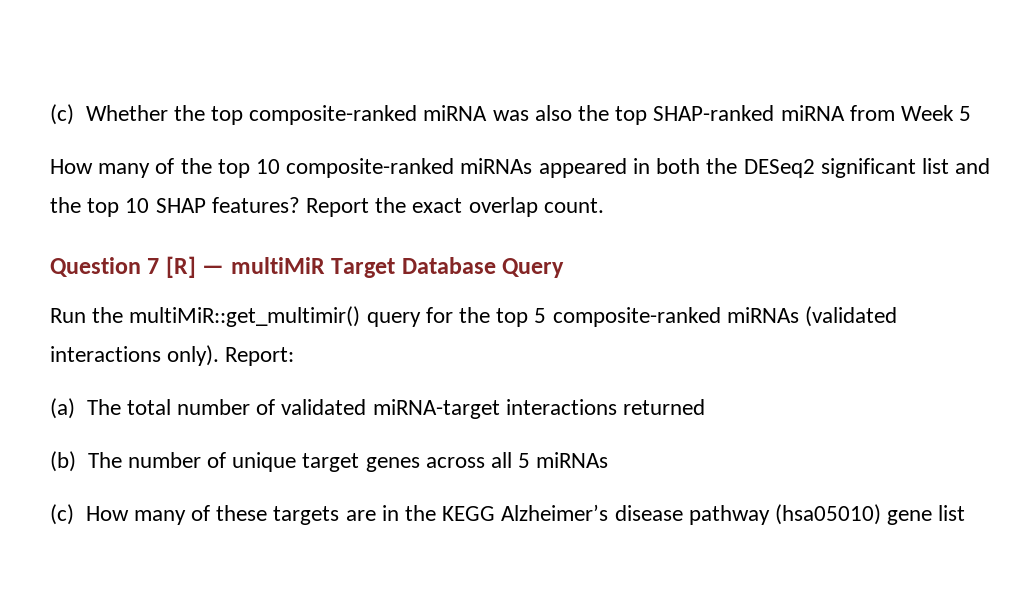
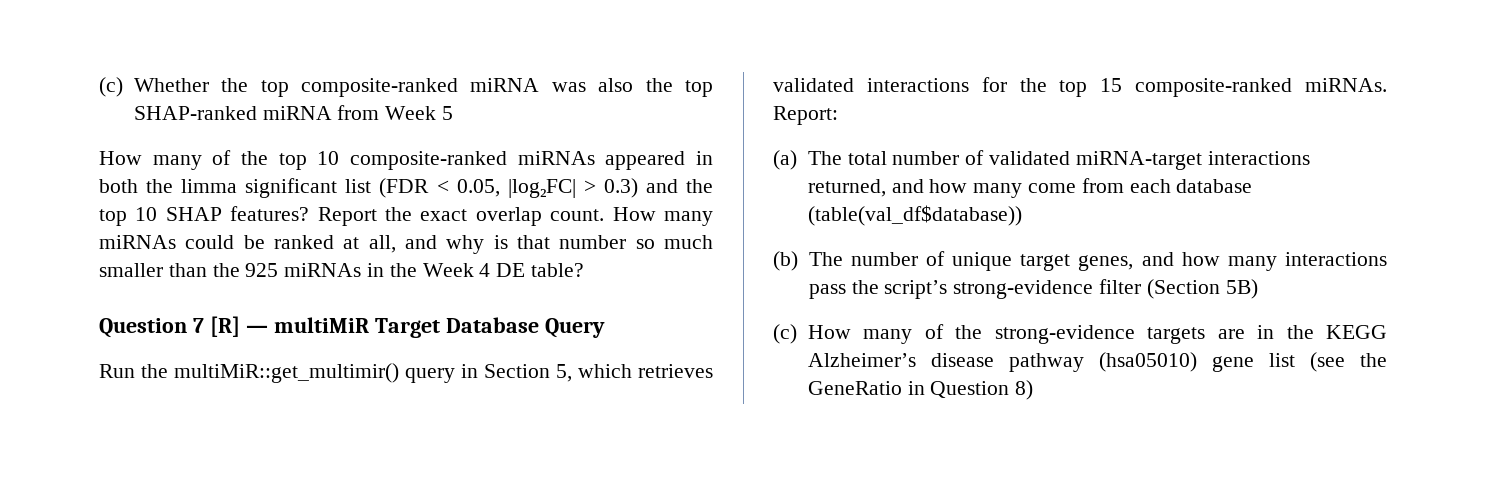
- How many of the top 10 composite-ranked miRNAs appeared in both the DESeq2 significant list and the top 10 SHAP features?
+ How many of the top 10 composite-ranked miRNAs appeared in both the limma significant list (FDR < 0.05, |log₂FC| > 0.3) and the top 10 SHAP features?
+ How many miRNAs could be ranked at all, and why is that number so much smaller than the 925 miRNAs in the Week 4 DE table?
- Run the multiMiR::get_multimir() query for the top 5 composite-ranked miRNAs (validated interactions only).
+ Run the multiMiR::get_multimir() query in Section 5, which retrieves validated interactions for the top 15 composite-ranked miRNAs.
- (a) The total number of validated miRNA-target interactions returned
+ (a) The total number of validated miRNA-target interactions returned, and how many come from each database (table(val_df$database))
- (b) The number of unique target genes across all 5 miRNAs
+ (b) The number of unique target genes, and how many interactions pass the script’s strong-evidence filter (Section 5B)
- (c) How many of these targets are in the KEGG Alzheimer’s disease pathway (hsa05010) gene list
+ (c) How many of the strong-evidence targets are in the KEGG Alzheimer’s disease pathway (hsa05010) gene list (see the GeneRatio in Question 8)

